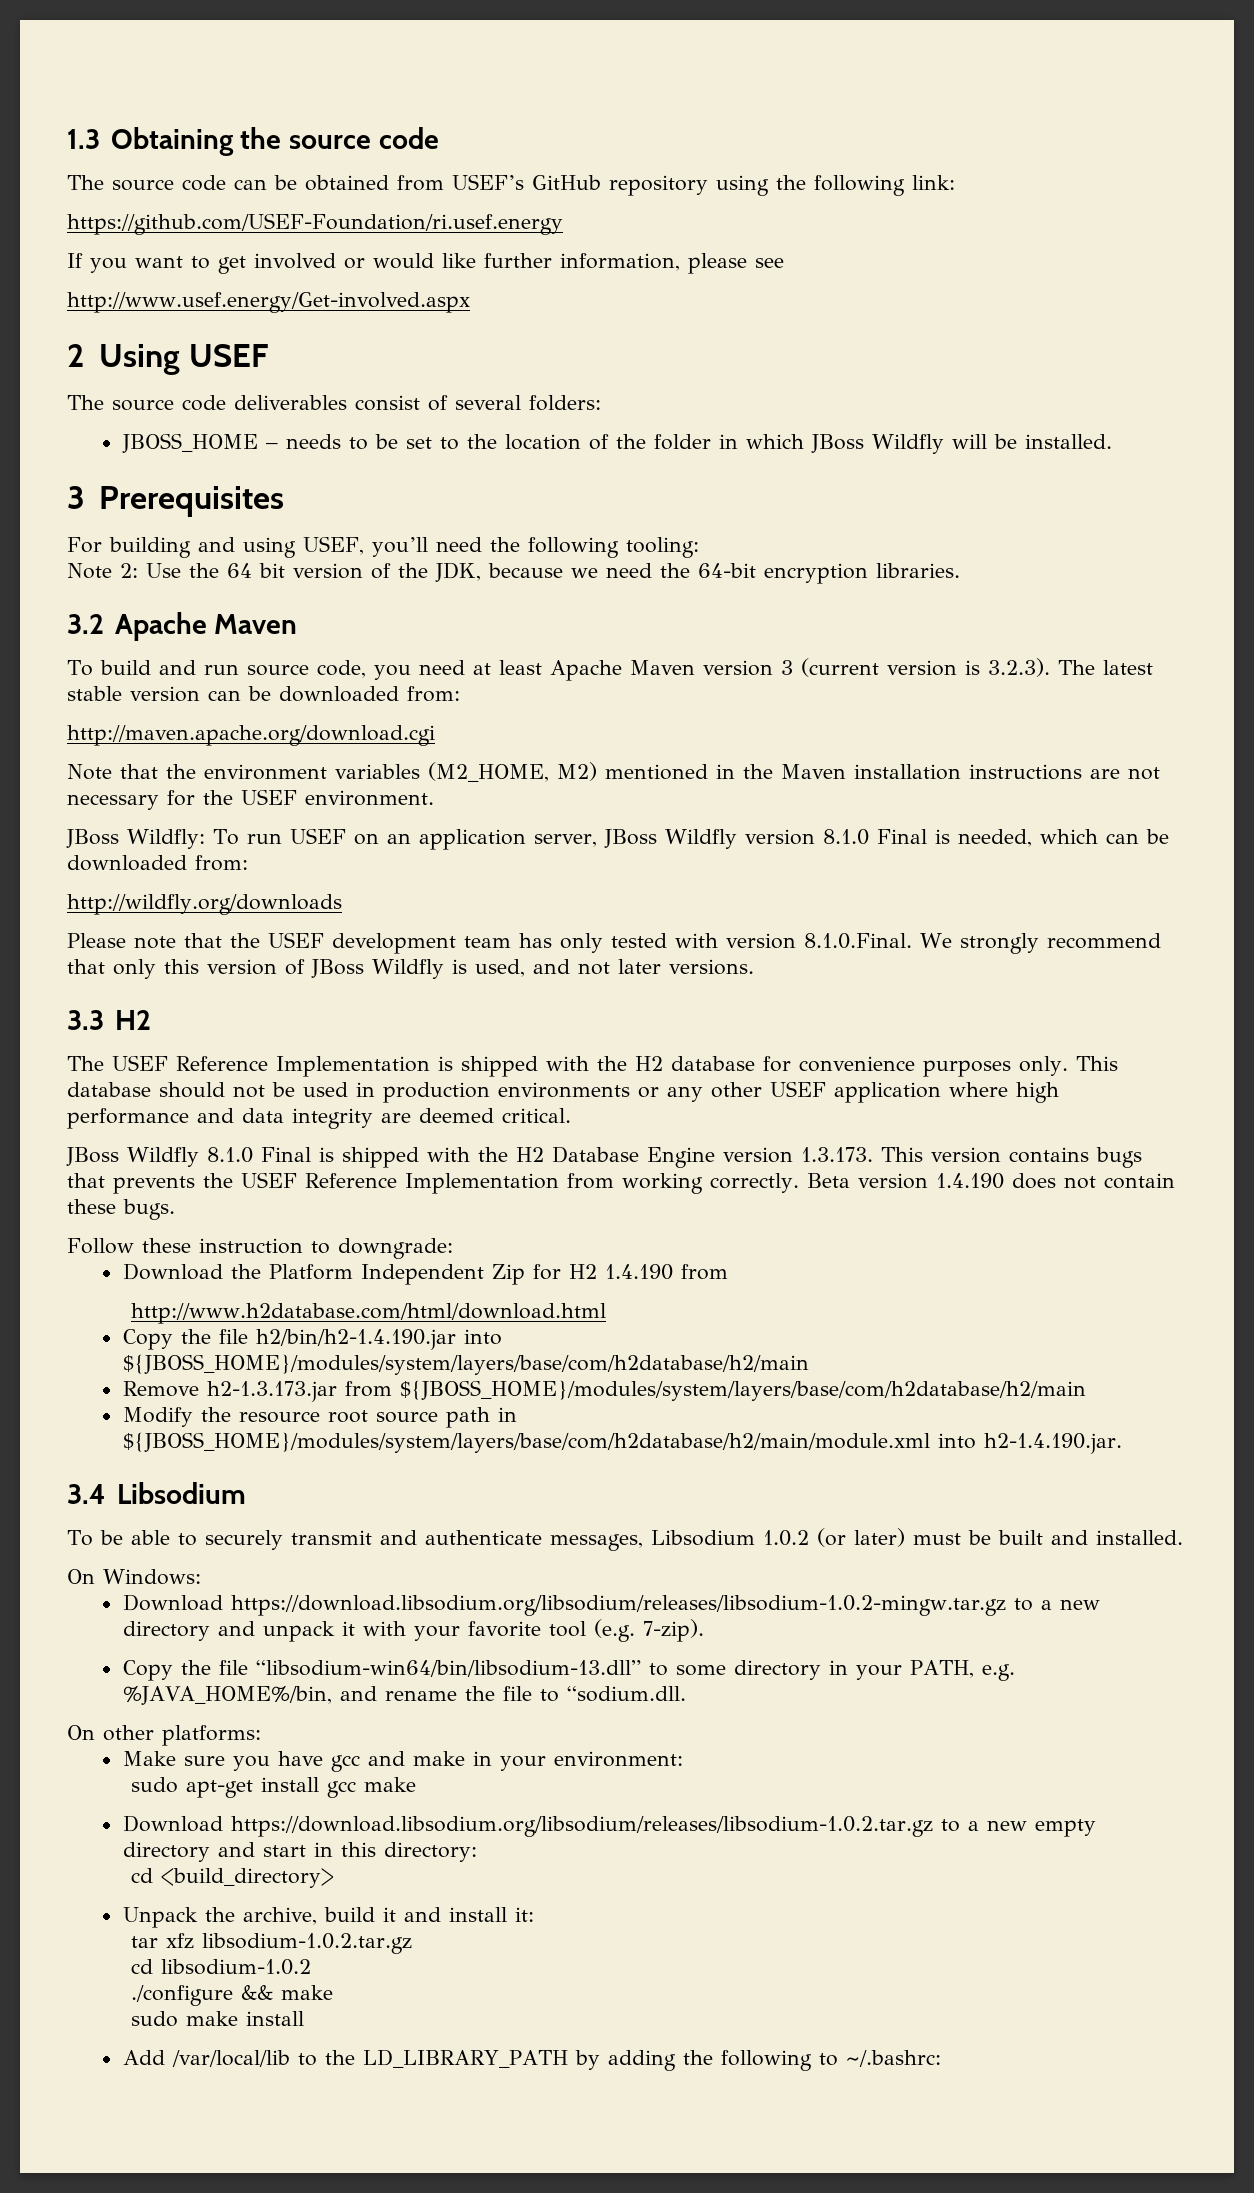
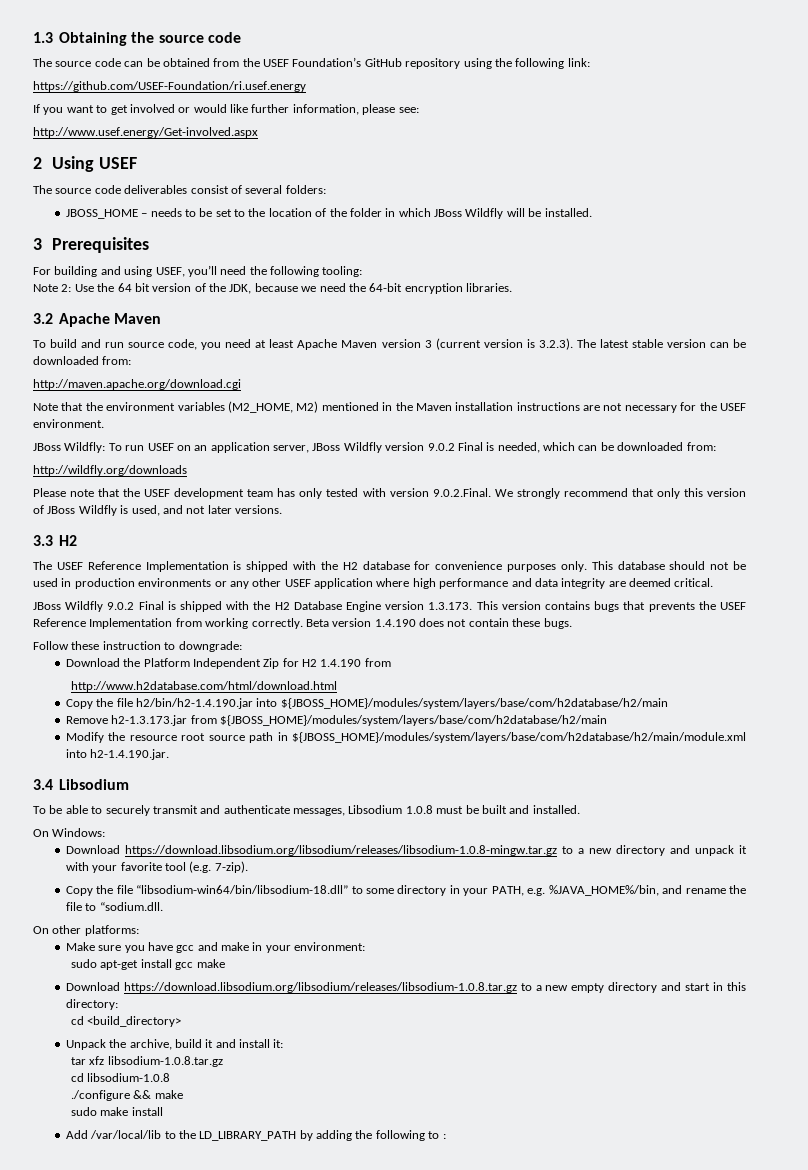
- The source code can be obtained from USEF’s GitHub repository using the following link:
+ The source code can be obtained from the USEF Foundation’s GitHub repository using the following link:
- If you want to get involved or would like further information, please see
+ If you want to get involved or would like further information, please see:
- JBoss Wildfly: To run USEF on an application server, JBoss Wildfly version 8.1.0 Final is needed, which can be downloaded from:
+ JBoss Wildfly: To run USEF on an application server, JBoss Wildfly version 9.0.2 Final is needed, which can be downloaded from:
- Please note that the USEF development team has only tested with version 8.1.0.Final. We strongly recommend that only this version of JBoss Wildfly is used, and not later versions.
+ Please note that the USEF development team has only tested with version 9.0.2.Final. We strongly recommend that only this version of JBoss Wildfly is used, and not later versions.
- JBoss Wildfly 8.1.0 Final is shipped with the H2 Database Engine version 1.3.173. This version contains bugs that prevents the USEF Reference Implementation from working correctly.
+ JBoss Wildfly 9.0.2 Final is shipped with the H2 Database Engine version 1.3.173. This version contains bugs that prevents the USEF Reference Implementation from working correctly.
- To be able to securely transmit and authenticate messages, Libsodium 1.0.2 (or later) must be built and installed.
+ To be able to securely transmit and authenticate messages, Libsodium 1.0.8 must be built and installed.
- Download https://download.libsodium.org/libsodium/releases/libsodium-1.0.2-mingw.tar.gz to a new directory and unpack it with your favorite tool (e.g. 7-zip).
+ Download https://download.libsodium.org/libsodium/releases/libsodium-1.0.8-mingw.tar.gz to a new directory and unpack it with your favorite tool (e.g. 7-zip).
- Copy the file “libsodium-win64/bin/libsodium-13.dll” to some directory in your PATH, e.g. %JAVA_HOME%/bin, and rename the file to “sodium.dll.
+ Copy the file “libsodium-win64/bin/libsodium-18.dll” to some directory in your PATH, e.g. %JAVA_HOME%/bin, and rename the file to “sodium.dll.
- Download https://download.libsodium.org/libsodium/releases/libsodium-1.0.2.tar.gz to a new empty directory and start in this directory:
+ Download https://download.libsodium.org/libsodium/releases/libsodium-1.0.8.tar.gz to a new empty directory and start in this directory:
- tar xfz libsodium-1.0.2.tar.gz
- cd libsodium-1.0.2
+ tar xfz libsodium-1.0.8.tar.gz
+ cd libsodium-1.0.8
- Add /var/local/lib to the LD_LIBRARY_PATH by adding the following to ~/.bashrc:
+ Add /var/local/lib to the LD_LIBRARY_PATH by adding the following to :

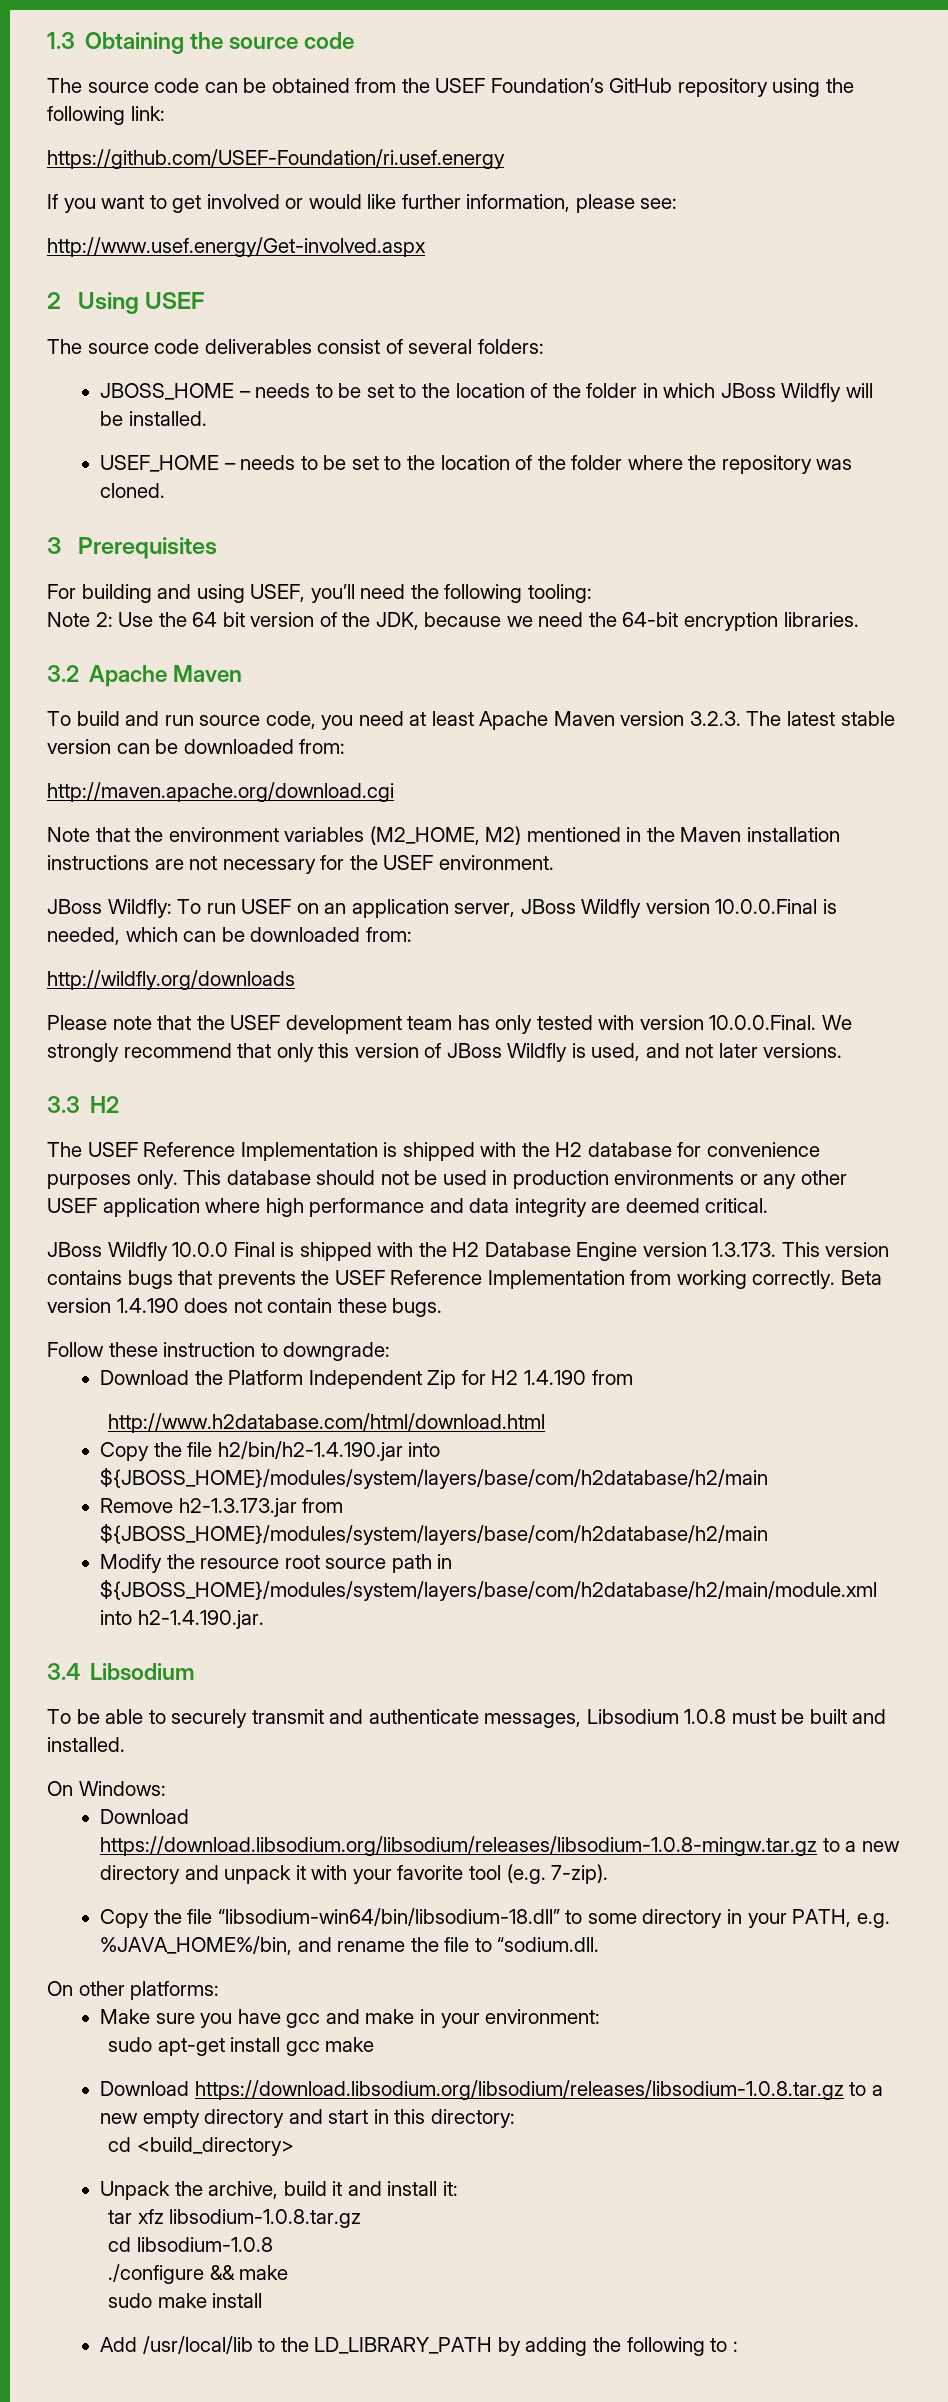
+ USEF_HOME – needs to be set to the location of the folder where the repository was cloned.
- To build and run source code, you need at least Apache Maven version 3 (current version is 3.2.3). The latest stable version can be downloaded from:
+ To build and run source code, you need at least Apache Maven version 3.2.3. The latest stable version can be downloaded from:
- JBoss Wildfly: To run USEF on an application server, JBoss Wildfly version 9.0.2 Final is needed, which can be downloaded from:
+ JBoss Wildfly: To run USEF on an application server, JBoss Wildfly version 10.0.0.Final is needed, which can be downloaded from:
- Please note that the USEF development team has only tested with version 9.0.2.Final. We strongly recommend that only this version of JBoss Wildfly is used, and not later versions.
+ Please note that the USEF development team has only tested with version 10.0.0.Final. We strongly recommend that only this version of JBoss Wildfly is used, and not later versions.
- JBoss Wildfly 9.0.2 Final is shipped with the H2 Database Engine version 1.3.173. This version contains bugs that prevents the USEF Reference Implementation from working correctly.
+ JBoss Wildfly 10.0.0 Final is shipped with the H2 Database Engine version 1.3.173. This version contains bugs that prevents the USEF Reference Implementation from working correctly.
- Add /var/local/lib to the LD_LIBRARY_PATH by adding the following to :
+ Add /usr/local/lib to the LD_LIBRARY_PATH by adding the following to :

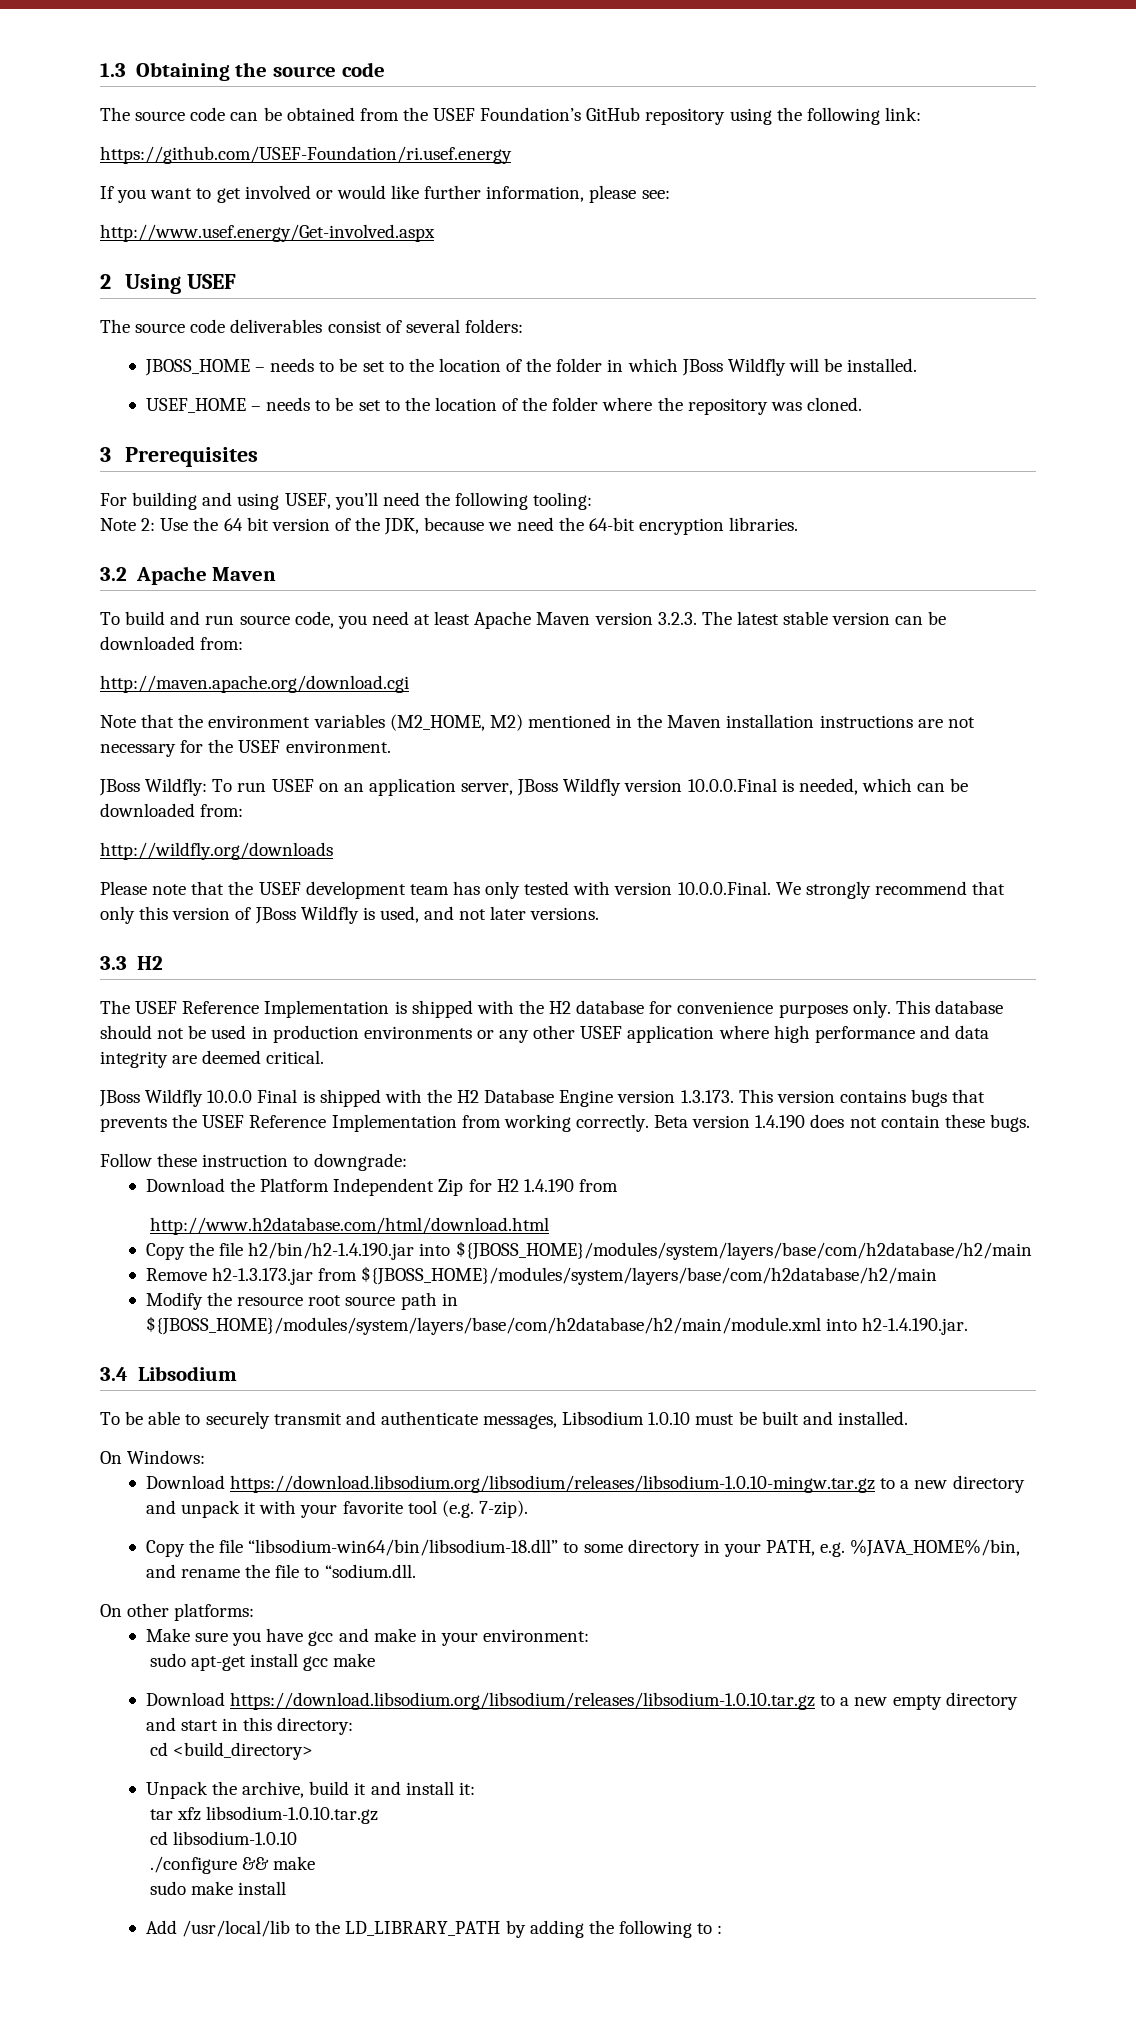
- To be able to securely transmit and authenticate messages, Libsodium 1.0.8 must be built and installed.
+ To be able to securely transmit and authenticate messages, Libsodium 1.0.10 must be built and installed.
- Download https://download.libsodium.org/libsodium/releases/libsodium-1.0.8-mingw.tar.gz to a new directory and unpack it with your favorite tool (e.g. 7-zip).
+ Download https://download.libsodium.org/libsodium/releases/libsodium-1.0.10-mingw.tar.gz to a new directory and unpack it with your favorite tool (e.g. 7-zip).
- Download https://download.libsodium.org/libsodium/releases/libsodium-1.0.8.tar.gz to a new empty directory and start in this directory:
+ Download https://download.libsodium.org/libsodium/releases/libsodium-1.0.10.tar.gz to a new empty directory and start in this directory:
- tar xfz libsodium-1.0.8.tar.gz
- cd libsodium-1.0.8
+ tar xfz libsodium-1.0.10.tar.gz
+ cd libsodium-1.0.10

